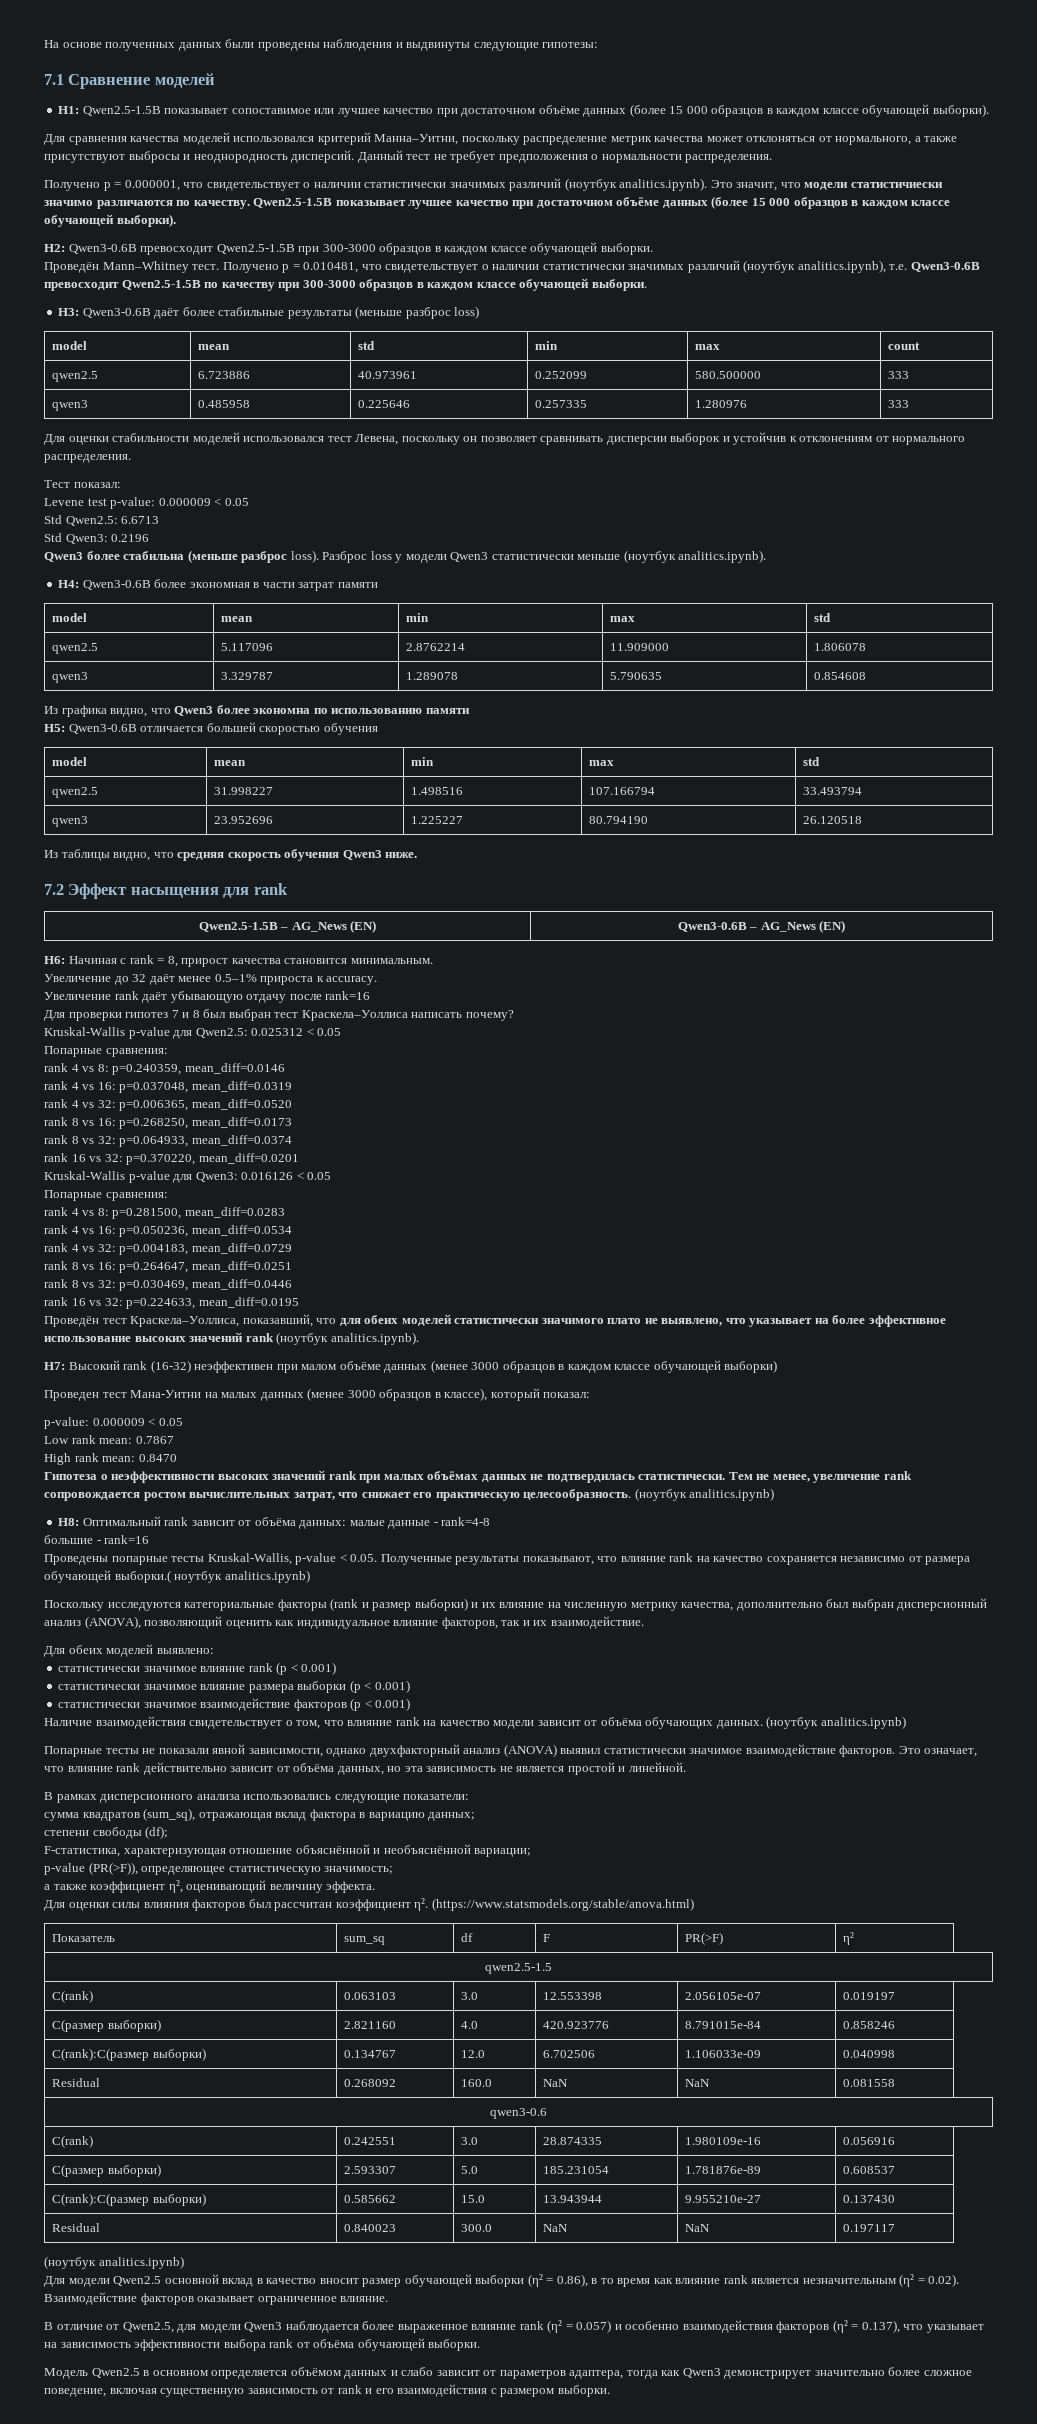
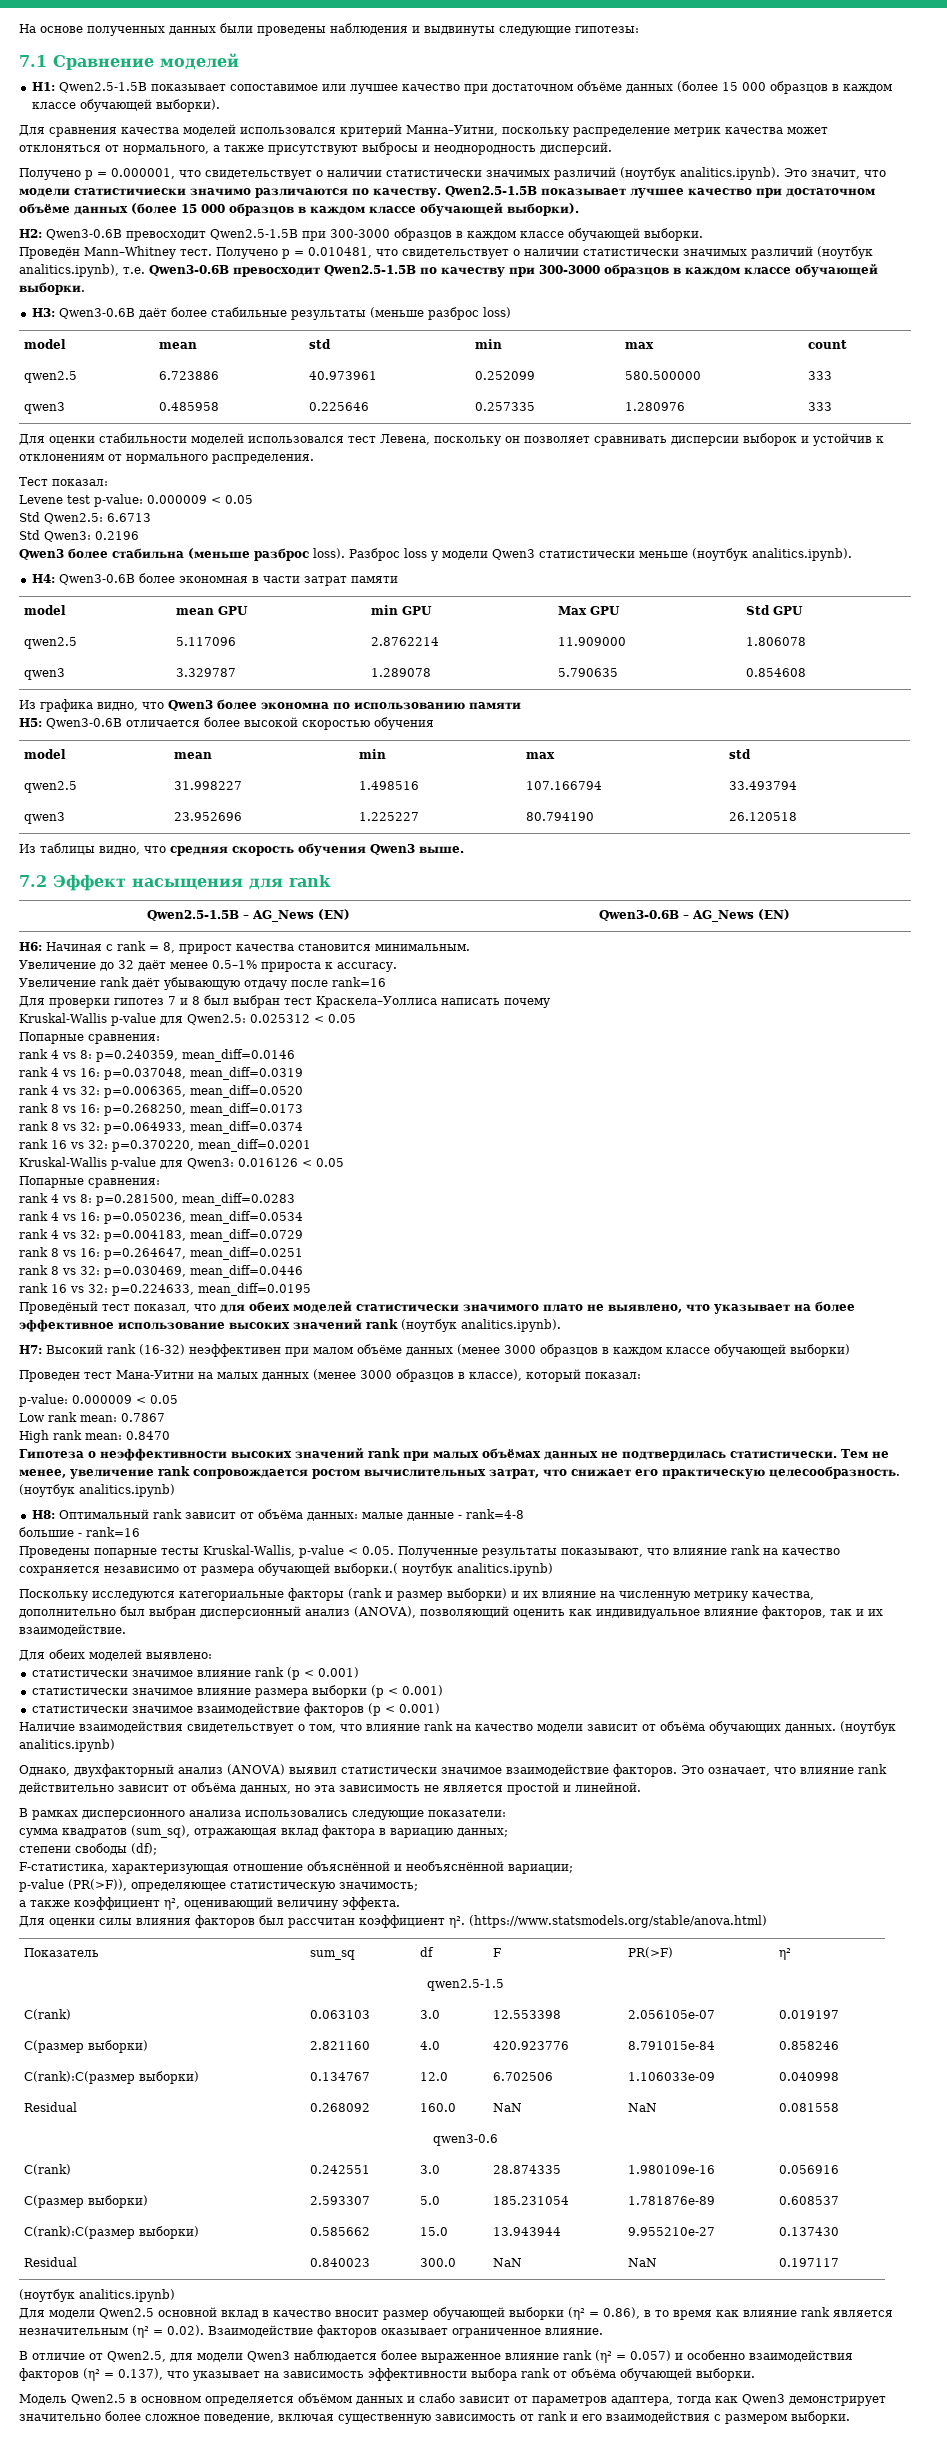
- Данный тест не требует предположения о нормальности распределения.
  H4: Qwen3-0.6B более экономная в части затрат памяти
- model | mean | min | max | std
+ model | mean GPU | min GPU | Max GPU | Std GPU
- H5: Qwen3-0.6B отличается большей скоростью обучения
+ H5: Qwen3-0.6B отличается более высокой скоростью обучения
- Из таблицы видно, что средняя скорость обучения Qwen3 ниже.
+ Из таблицы видно, что средняя скорость обучения Qwen3 выше.
- Для проверки гипотез 7 и 8 был выбран тест Краскела–Уоллиса написать почему?
+ Для проверки гипотез 7 и 8 был выбран тест Краскела–Уоллиса написать почему
- Проведён тест Краскела–Уоллиса, показавший, что для обеих моделей статистически значимого плато не выявлено, что указывает на более эффективное использование высоких значений rank (ноутбук analitics.ipynb).
+ Проведёный тест показал, что для обеих моделей статистически значимого плато не выявлено, что указывает на более эффективное использование высоких значений rank (ноутбук analitics.ipynb).
- Попарные тесты не показали явной зависимости, однако двухфакторный анализ (ANOVA) выявил статистически значимое взаимодействие факторов.
+ Однако, двухфакторный анализ (ANOVA) выявил статистически значимое взаимодействие факторов.

